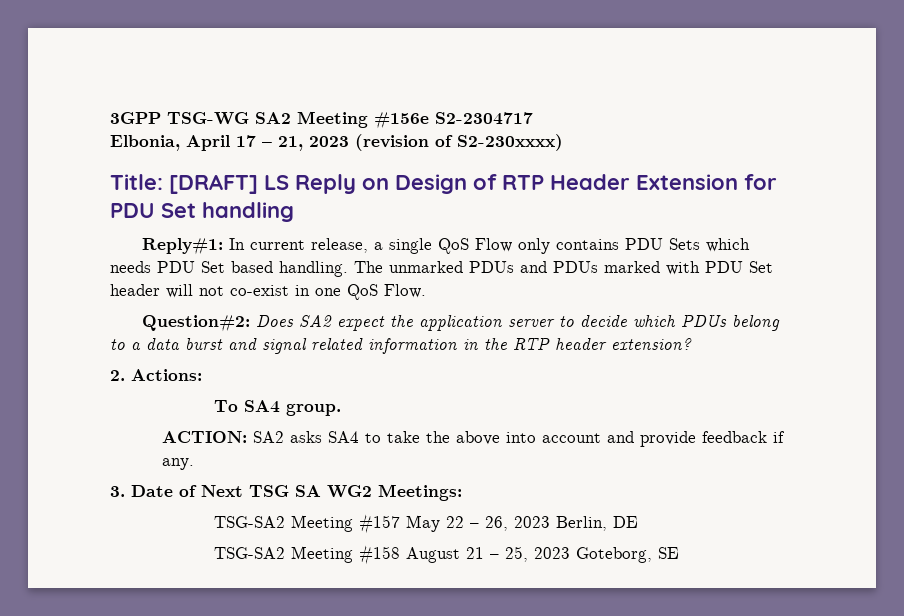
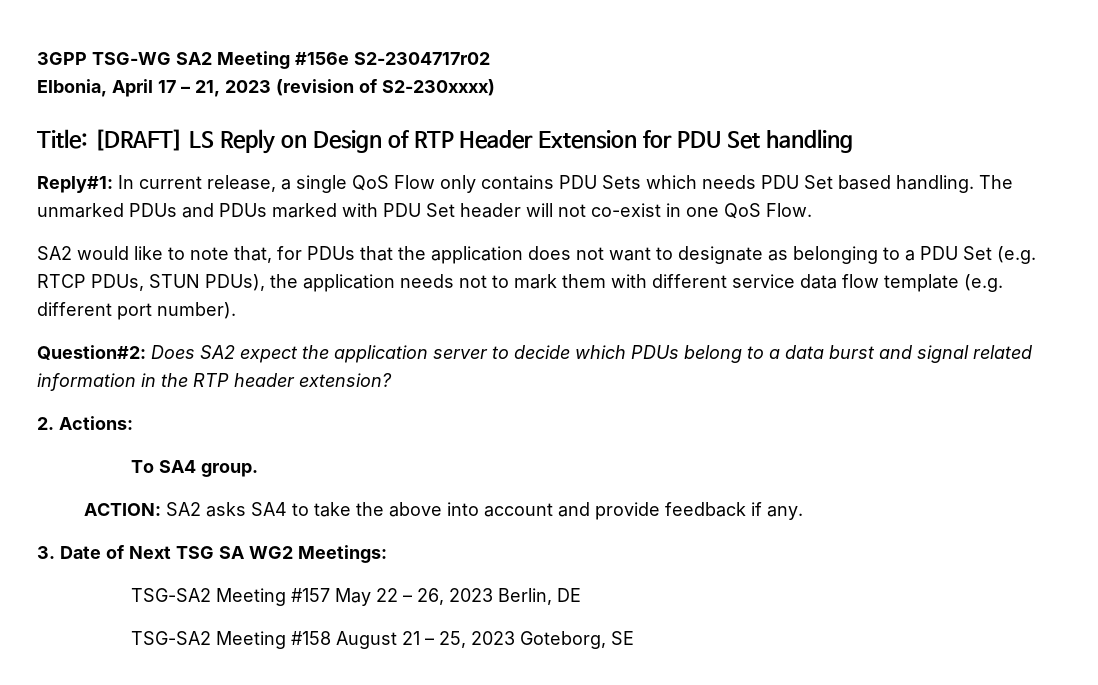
- 3GPP TSG-WG SA2 Meeting #156e S2-2304717
+ 3GPP TSG-WG SA2 Meeting #156e S2-2304717r02
+ SA2 would like to note that, for PDUs that the application does not want to designate as belonging to a PDU Set (e.g. RTCP PDUs, STUN PDUs), the application needs not to mark them with different service data flow template (e.g. different port number).

